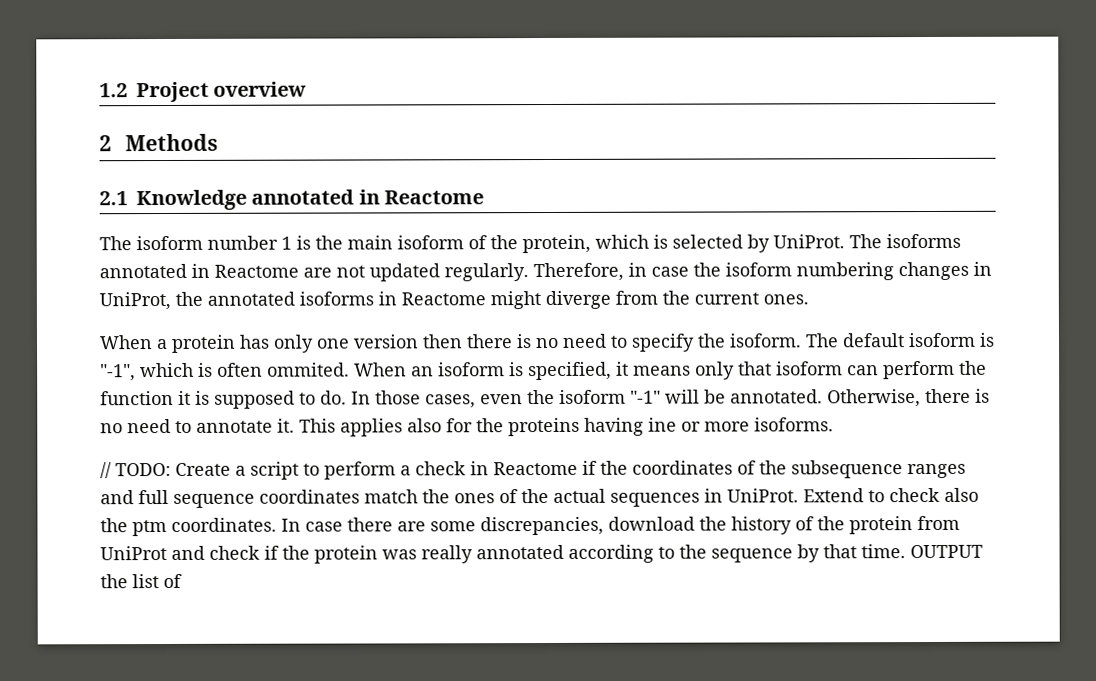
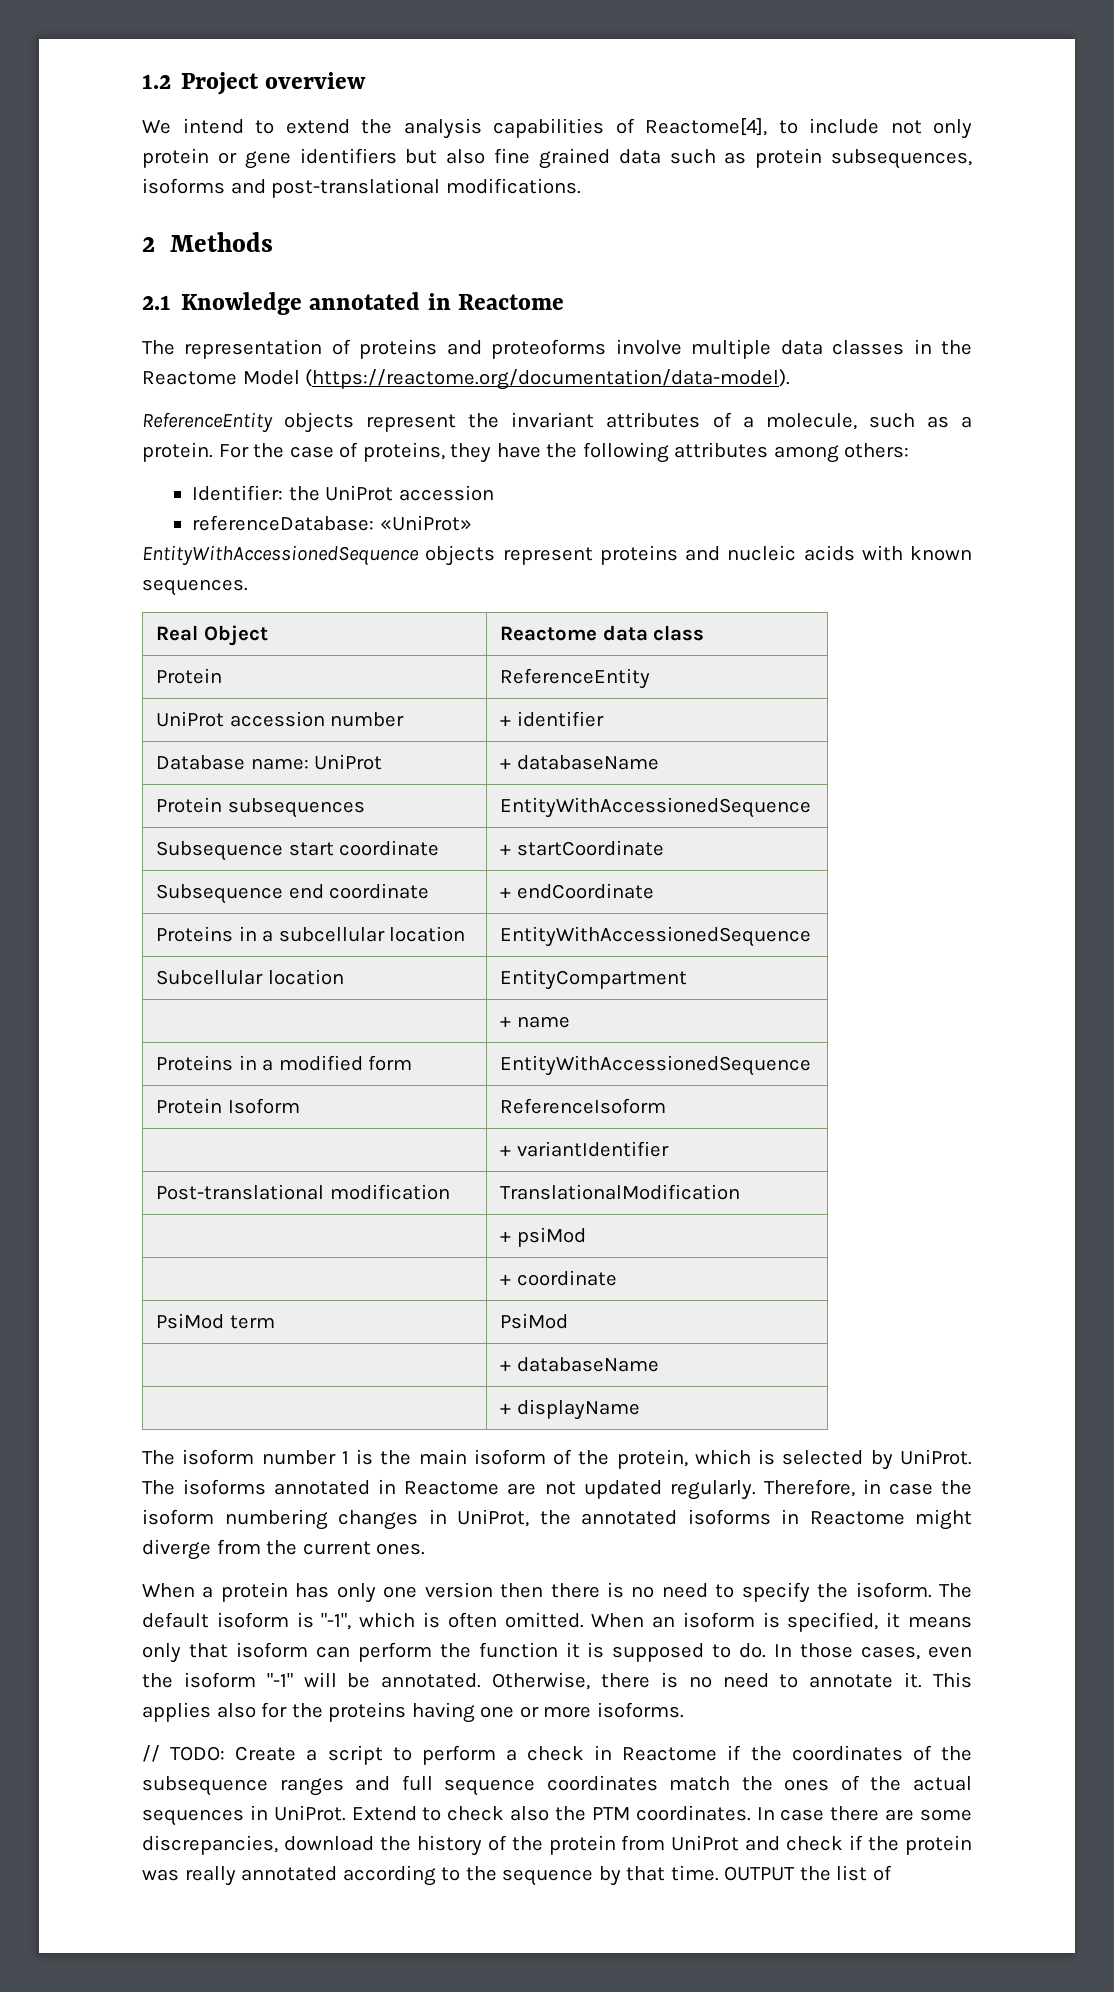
+ We intend to extend the analysis capabilities of Reactome[4], to include not only protein or gene identifiers but also fine grained data such as protein subsequences, isoforms and post-translational modifications.
+ The representation of proteins and proteoforms involve multiple data classes in the Reactome Model (https://reactome.org/documentation/data-model).
+ ReferenceEntity objects represent the invariant attributes of a molecule, such as a protein. For the case of proteins, they have the following attributes among others:
+ Identifier: the UniProt accession
+ referenceDatabase: «UniProt»
+ EntityWithAccessionedSequence objects represent proteins and nucleic acids with known sequences.
+ Real Object | Reactome data class
+ Protein | ReferenceEntity
+ UniProt accession number | + identifier
+ Database name: UniProt | + databaseName
+ Protein subsequences | EntityWithAccessionedSequence
+ Subsequence start coordinate | + startCoordinate
+ Subsequence end coordinate | + endCoordinate
+ Proteins in a subcellular location | EntityWithAccessionedSequence
+ Subcellular location | EntityCompartment
+ | + name
+ Proteins in a modified form | EntityWithAccessionedSequence
+ Protein Isoform | ReferenceIsoform
+ | + variantIdentifier
+ Post-translational modification | TranslationalModification
+ | + psiMod
+ | + coordinate
+ PsiMod term | PsiMod
+ | + databaseName
+ | + displayName
- The default isoform is "-1", which is often ommited.
+ The default isoform is "-1", which is often omitted.
- This applies also for the proteins having ine or more isoforms.
+ This applies also for the proteins having one or more isoforms.
- Extend to check also the ptm coordinates.
+ Extend to check also the PTM coordinates.

